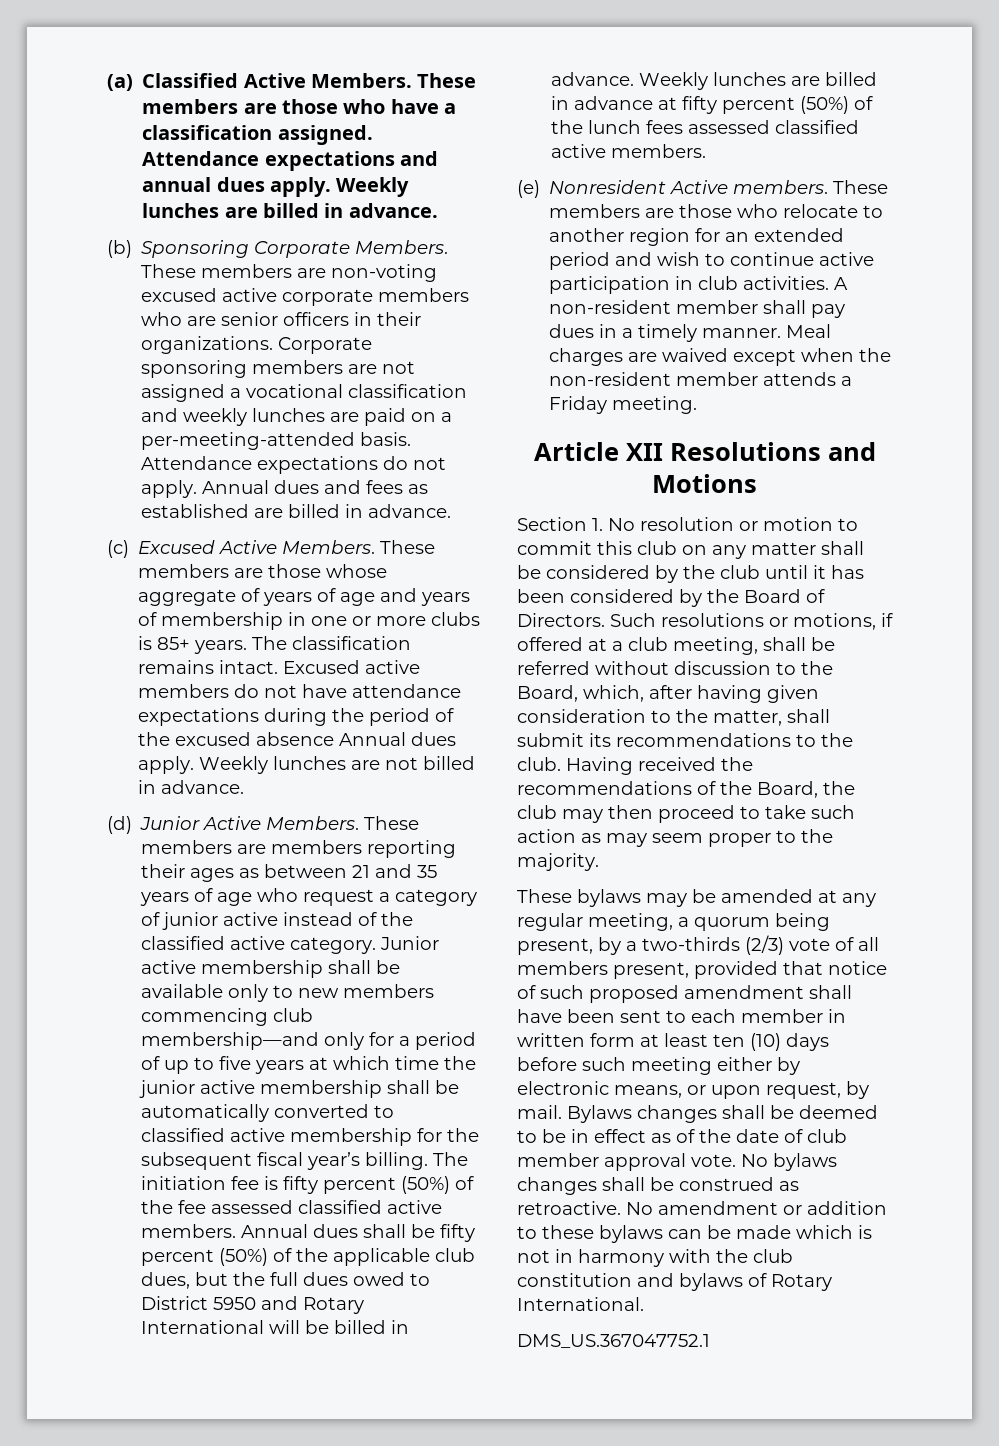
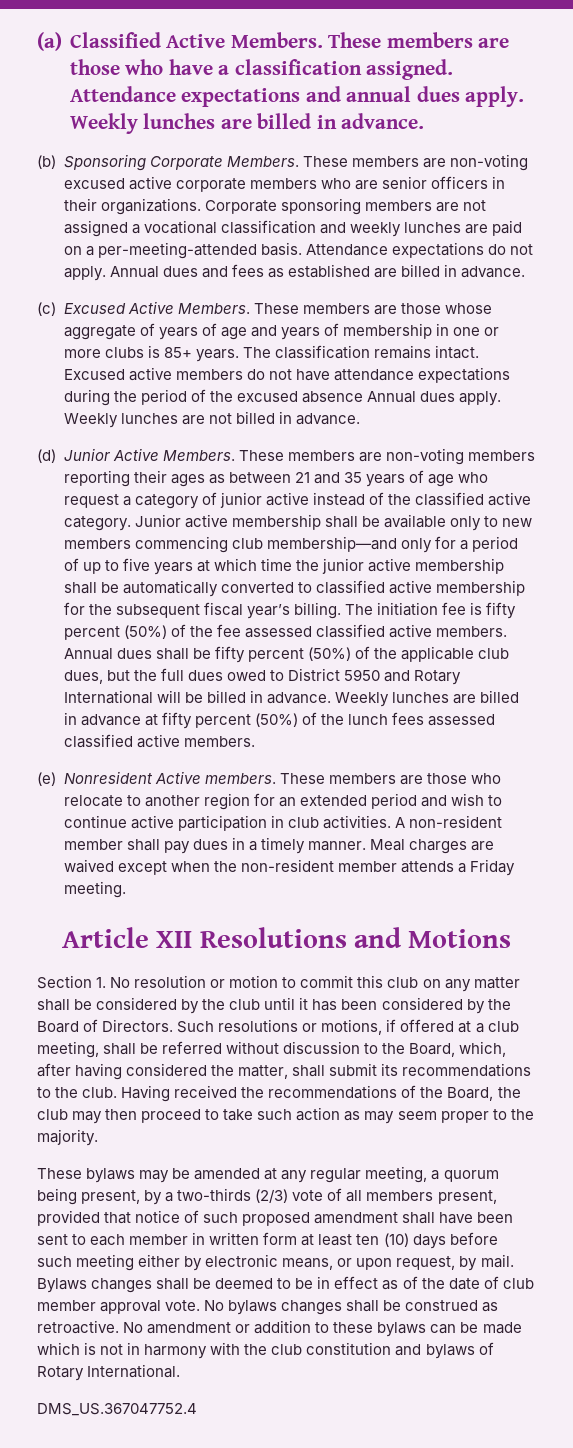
- These members are members reporting their ages as between 21 and 35 years of age who request a category of junior active instead of the classified active category.
+ These members are non-voting members reporting their ages as between 21 and 35 years of age who request a category of junior active instead of the classified active category.
- Such resolutions or motions, if offered at a club meeting, shall be referred without discussion to the Board, which, after having given consideration to the matter, shall submit its recommendations to the club.
+ Such resolutions or motions, if offered at a club meeting, shall be referred without discussion to the Board, which, after having considered the matter, shall submit its recommendations to the club.
- DMS_US.367047752.1
+ DMS_US.367047752.4

